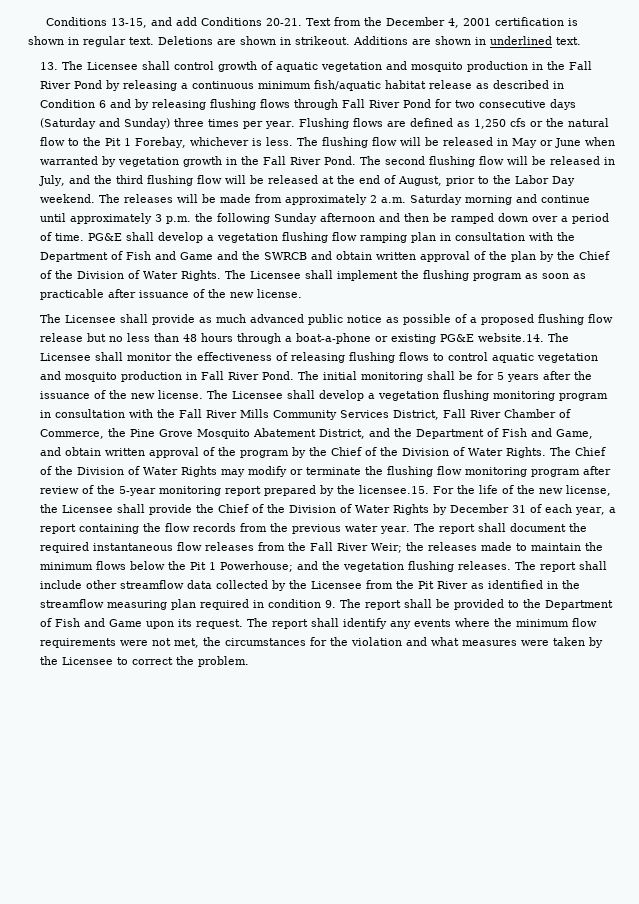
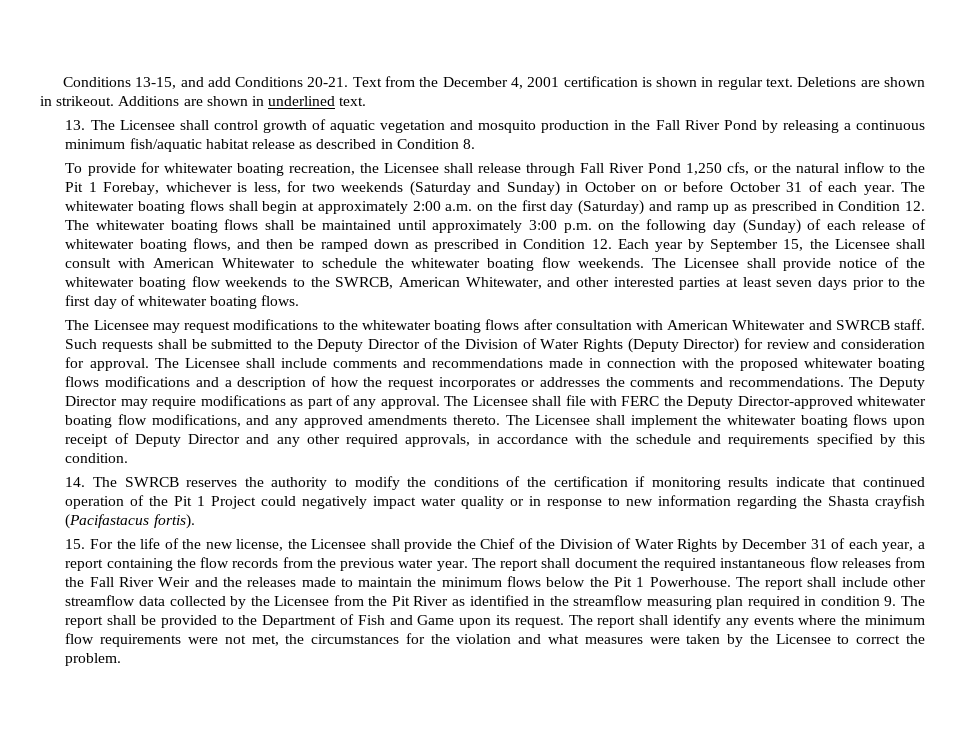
- 13. The Licensee shall control growth of aquatic vegetation and mosquito production in the Fall River Pond by releasing a continuous minimum fish/aquatic habitat release as described in Condition 6 and by releasing flushing flows through Fall River Pond for two consecutive days (Saturday and Sunday) three times per year. Flushing flows are defined as 1,250 cfs or the natural flow to the Pit 1 Forebay, whichever is less. The flushing flow will be released in May or June when warranted by vegetation growth in the Fall River Pond. The second flushing flow will be released in July, and the third flushing flow will be released at the end of August, prior to the Labor Day weekend. The releases will be made from approximately 2 a.m. Saturday morning and continue until approximately 3 p.m. the following Sunday afternoon and then be ramped down over a period of time. PG&E shall develop a vegetation flushing flow ramping plan in consultation with the Department of Fish and Game and the SWRCB and obtain written approval of the plan by the Chief of the Division of Water Rights. The Licensee shall implement the flushing program as soon as practicable after issuance of the new license.
- The Licensee shall provide as much advanced public notice as possible of a proposed flushing flow release but no less than 48 hours through a boat-a-phone or existing PG&E website.14. The Licensee shall monitor the effectiveness of releasing flushing flows to control aquatic vegetation and mosquito production in Fall River Pond. The initial monitoring shall be for 5 years after the issuance of the new license. The Licensee shall develop a vegetation flushing monitoring program in consultation with the Fall River Mills Community Services District, Fall River Chamber of Commerce, the Pine Grove Mosquito Abatement District, and the Department of Fish and Game, and obtain written approval of the program by the Chief of the Division of Water Rights. The Chief of the Division of Water Rights may modify or terminate the flushing flow monitoring program after review of the 5-year monitoring report prepared by the licensee.15. For the life of the new license, the Licensee shall provide the Chief of the Division of Water Rights by December 31 of each year, a report containing the flow records from the previous water year.
+ 13. The Licensee shall control growth of aquatic vegetation and mosquito production in the Fall River Pond by releasing a continuous minimum fish/aquatic habitat release as described in Condition 8.
+ To provide for whitewater boating recreation, the Licensee shall release through Fall River Pond 1,250 cfs, or the natural inflow to the Pit 1 Forebay, whichever is less, for two weekends (Saturday and Sunday) in October on or before October 31 of each year. The whitewater boating flows shall begin at approximately 2:00 a.m. on the first day (Saturday) and ramp up as prescribed in Condition 12. The whitewater boating flows shall be maintained until approximately 3:00 p.m. on the following day (Sunday) of each release of whitewater boating flows, and then be ramped down as prescribed in Condition 12. Each year by September 15, the Licensee shall consult with American Whitewater to schedule the whitewater boating flow weekends. The Licensee shall provide notice of the whitewater boating flow weekends to the SWRCB, American Whitewater, and other interested parties at least seven days prior to the first day of whitewater boating flows.
+ The Licensee may request modifications to the whitewater boating flows after consultation with American Whitewater and SWRCB staff. Such requests shall be submitted to the Deputy Director of the Division of Water Rights (Deputy Director) for review and consideration for approval. The Licensee shall include comments and recommendations made in connection with the proposed whitewater boating flows modifications and a description of how the request incorporates or addresses the comments and recommendations. The Deputy Director may require modifications as part of any approval. The Licensee shall file with FERC the Deputy Director-approved whitewater boating flow modifications, and any approved amendments thereto. The Licensee shall implement the whitewater boating flows upon receipt of Deputy Director and any other required approvals, in accordance with the schedule and requirements specified by this condition.
+ 14. The SWRCB reserves the authority to modify the conditions of the certification if monitoring results indicate that continued operation of the Pit 1 Project could negatively impact water quality or in response to new information regarding the Shasta crayfish (Pacifastacus fortis).
+ 15. For the life of the new license, the Licensee shall provide the Chief of the Division of Water Rights by December 31 of each year, a report containing the flow records from the previous water year.
- The report shall document the required instantaneous flow releases from the Fall River Weir; the releases made to maintain the minimum flows below the Pit 1 Powerhouse; and the vegetation flushing releases.
+ The report shall document the required instantaneous flow releases from the Fall River Weir and the releases made to maintain the minimum flows below the Pit 1 Powerhouse.

